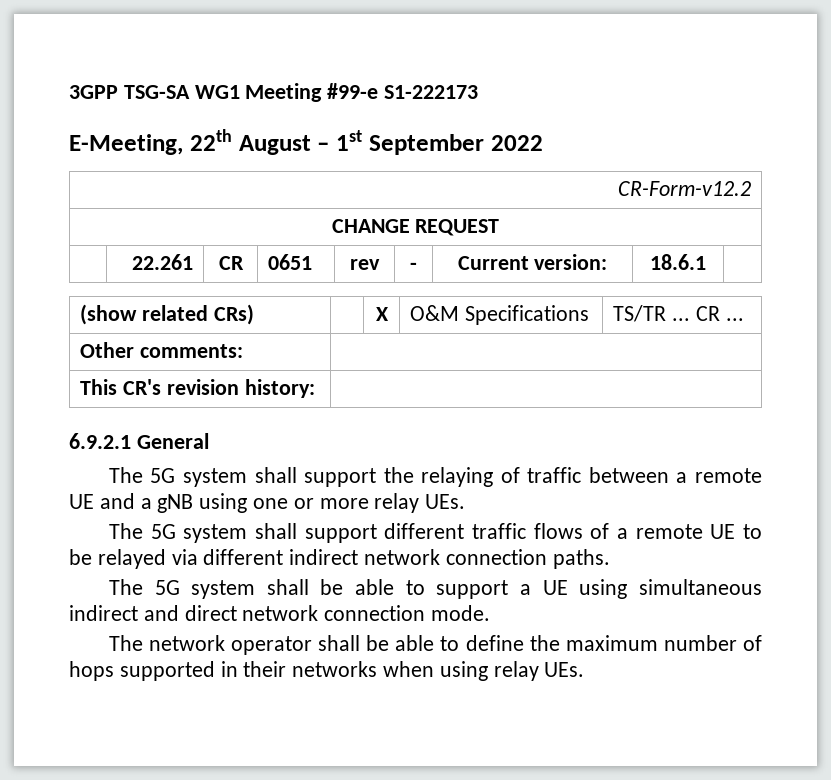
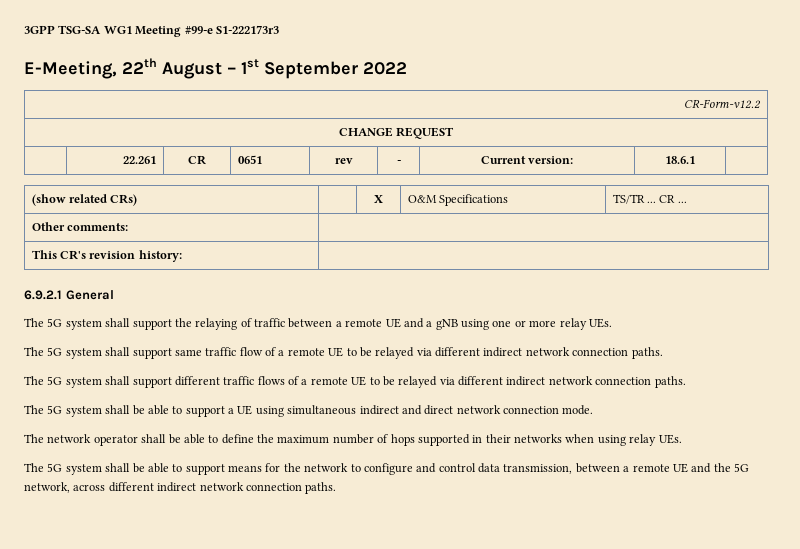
- 3GPP TSG-SA WG1 Meeting #99-e S1-222173
+ 3GPP TSG-SA WG1 Meeting #99-e S1-222173r3
+ The 5G system shall support same traffic flow of a remote UE to be relayed via different indirect network connection paths.
+ The 5G system shall be able to support means for the network to configure and control data transmission, between a remote UE and the 5G network, across different indirect network connection paths.

